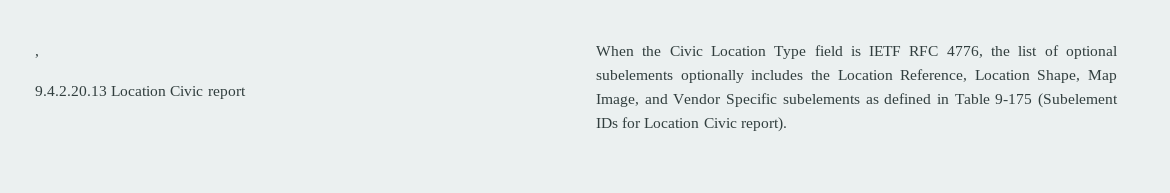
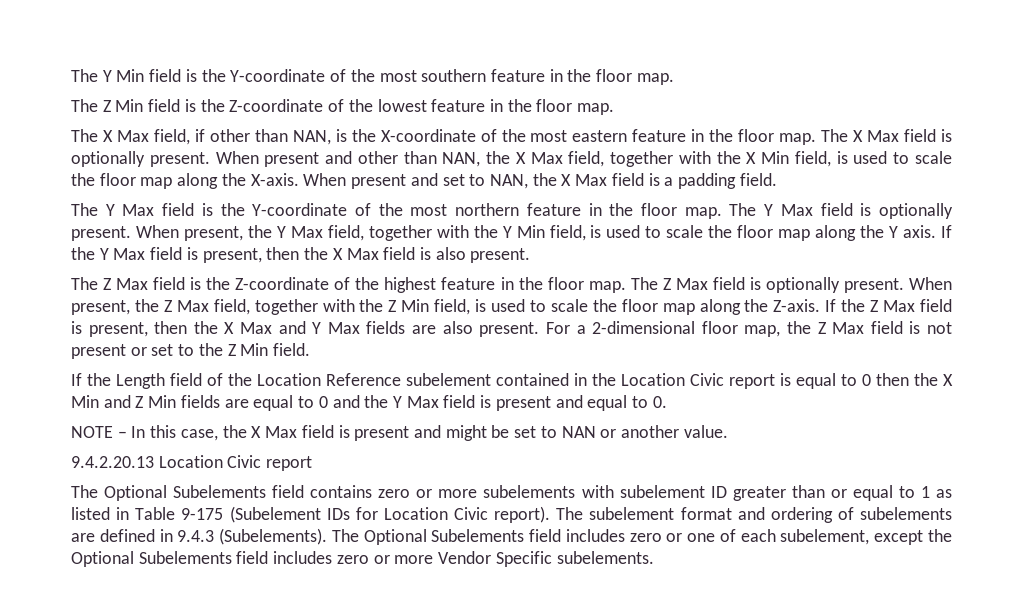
- ,
+ The Y Min field is the Y-coordinate of the most southern feature in the floor map.
+ The Z Min field is the Z-coordinate of the lowest feature in the floor map.
+ The X Max field, if other than NAN, is the X-coordinate of the most eastern feature in the floor map. The X Max field is optionally present. When present and other than NAN, the X Max field, together with the X Min field, is used to scale the floor map along the X-axis. When present and set to NAN, the X Max field is a padding field.
+ The Y Max field is the Y-coordinate of the most northern feature in the floor map. The Y Max field is optionally present. When present, the Y Max field, together with the Y Min field, is used to scale the floor map along the Y axis. If the Y Max field is present, then the X Max field is also present.
+ The Z Max field is the Z-coordinate of the highest feature in the floor map. The Z Max field is optionally present. When present, the Z Max field, together with the Z Min field, is used to scale the floor map along the Z-axis. If the Z Max field is present, then the X Max and Y Max fields are also present. For a 2-dimensional floor map, the Z Max field is not present or set to the Z Min field.
+ If the Length field of the Location Reference subelement contained in the Location Civic report is equal to 0 then the X Min and Z Min fields are equal to 0 and the Y Max field is present and equal to 0.
+ NOTE – In this case, the X Max field is present and might be set to NAN or another value.
  9.4.2.20.13 Location Civic report
- When the Civic Location Type field is IETF RFC 4776, the list of optional subelements optionally includes the Location Reference, Location Shape, Map Image, and Vendor Specific subelements as defined in Table 9-175 (Subelement IDs for Location Civic report).
+ The Optional Subelements field contains zero or more subelements with subelement ID greater than or equal to 1 as listed in Table 9-175 (Subelement IDs for Location Civic report).
+ The subelement format and ordering of subelements are defined in 9.4.3 (Subelements). The Optional Subelements field includes zero or one of each subelement, except the Optional Subelements field includes zero or more Vendor Specific subelements.

